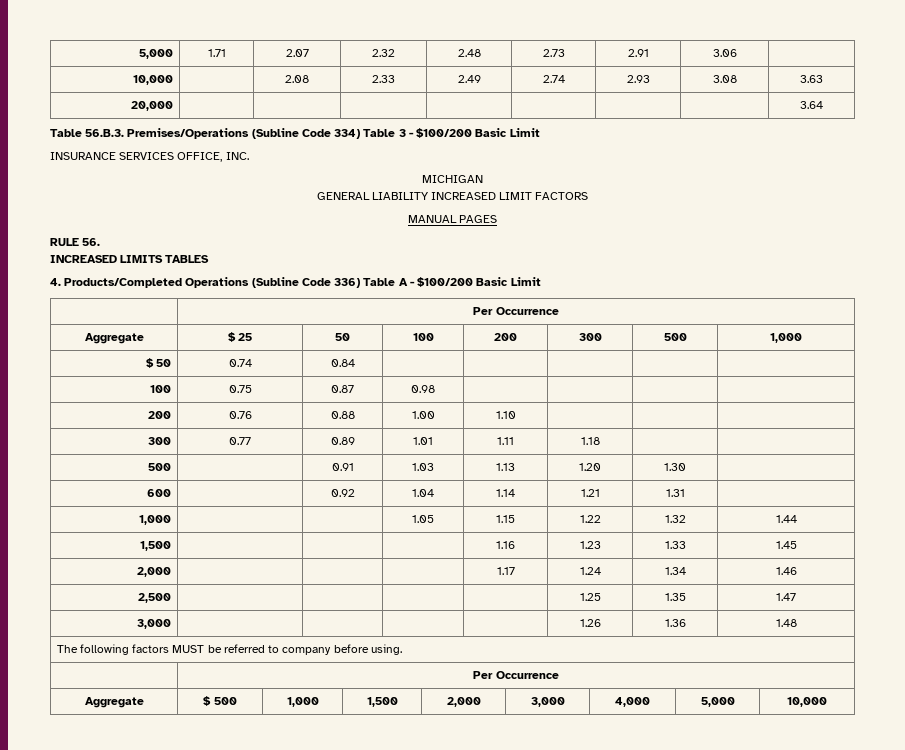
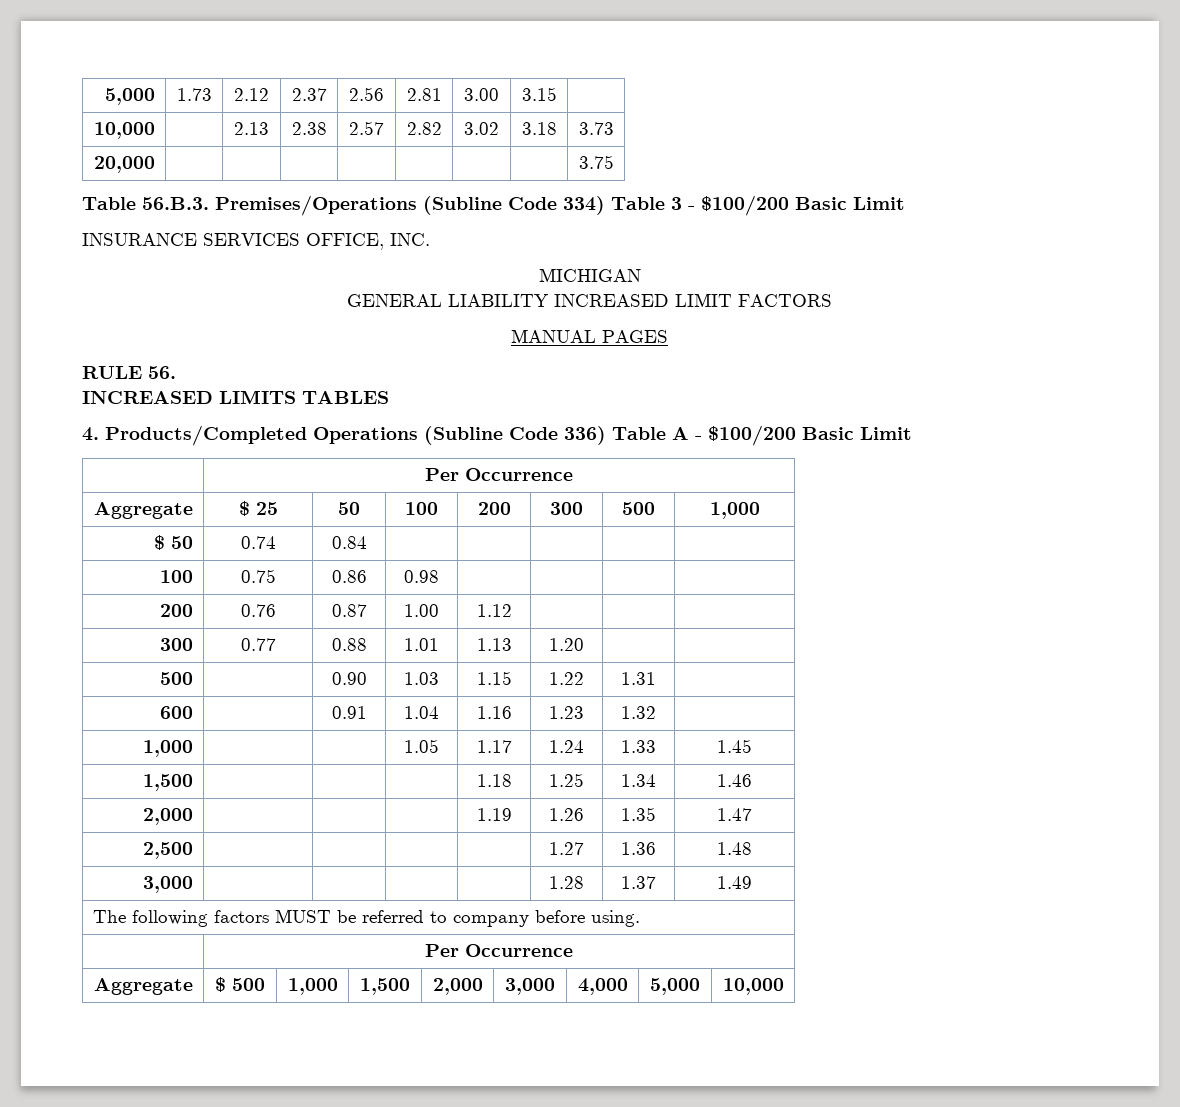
- 5,000 | 1.71 | 2.07 | 2.32 | 2.48 | 2.73 | 2.91 | 3.06 |
- 10,000 | | 2.08 | 2.33 | 2.49 | 2.74 | 2.93 | 3.08 | 3.63
+ 5,000 | 1.73 | 2.12 | 2.37 | 2.56 | 2.81 | 3.00 | 3.15 |
+ 10,000 | | 2.13 | 2.38 | 2.57 | 2.82 | 3.02 | 3.18 | 3.73
- 20,000 | | | | | | | | 3.64
+ 20,000 | | | | | | | | 3.75
- 100 | 0.75 | 0.87 | 0.98 | | | |
+ 100 | 0.75 | 0.86 | 0.98 | | | |
- 200 | 0.76 | 0.88 | 1.00 | 1.10 | | |
+ 200 | 0.76 | 0.87 | 1.00 | 1.12 | | |
- 300 | 0.77 | 0.89 | 1.01 | 1.11 | 1.18 | |
+ 300 | 0.77 | 0.88 | 1.01 | 1.13 | 1.20 | |
- 500 | | 0.91 | 1.03 | 1.13 | 1.20 | 1.30 |
+ 500 | | 0.90 | 1.03 | 1.15 | 1.22 | 1.31 |
- 600 | | 0.92 | 1.04 | 1.14 | 1.21 | 1.31 |
+ 600 | | 0.91 | 1.04 | 1.16 | 1.23 | 1.32 |
- 1,000 | | | 1.05 | 1.15 | 1.22 | 1.32 | 1.44
- 1,500 | | | | 1.16 | 1.23 | 1.33 | 1.45
- 2,000 | | | | 1.17 | 1.24 | 1.34 | 1.46
- 2,500 | | | | | 1.25 | 1.35 | 1.47
- 3,000 | | | | | 1.26 | 1.36 | 1.48
+ 1,000 | | | 1.05 | 1.17 | 1.24 | 1.33 | 1.45
+ 1,500 | | | | 1.18 | 1.25 | 1.34 | 1.46
+ 2,000 | | | | 1.19 | 1.26 | 1.35 | 1.47
+ 2,500 | | | | | 1.27 | 1.36 | 1.48
+ 3,000 | | | | | 1.28 | 1.37 | 1.49

